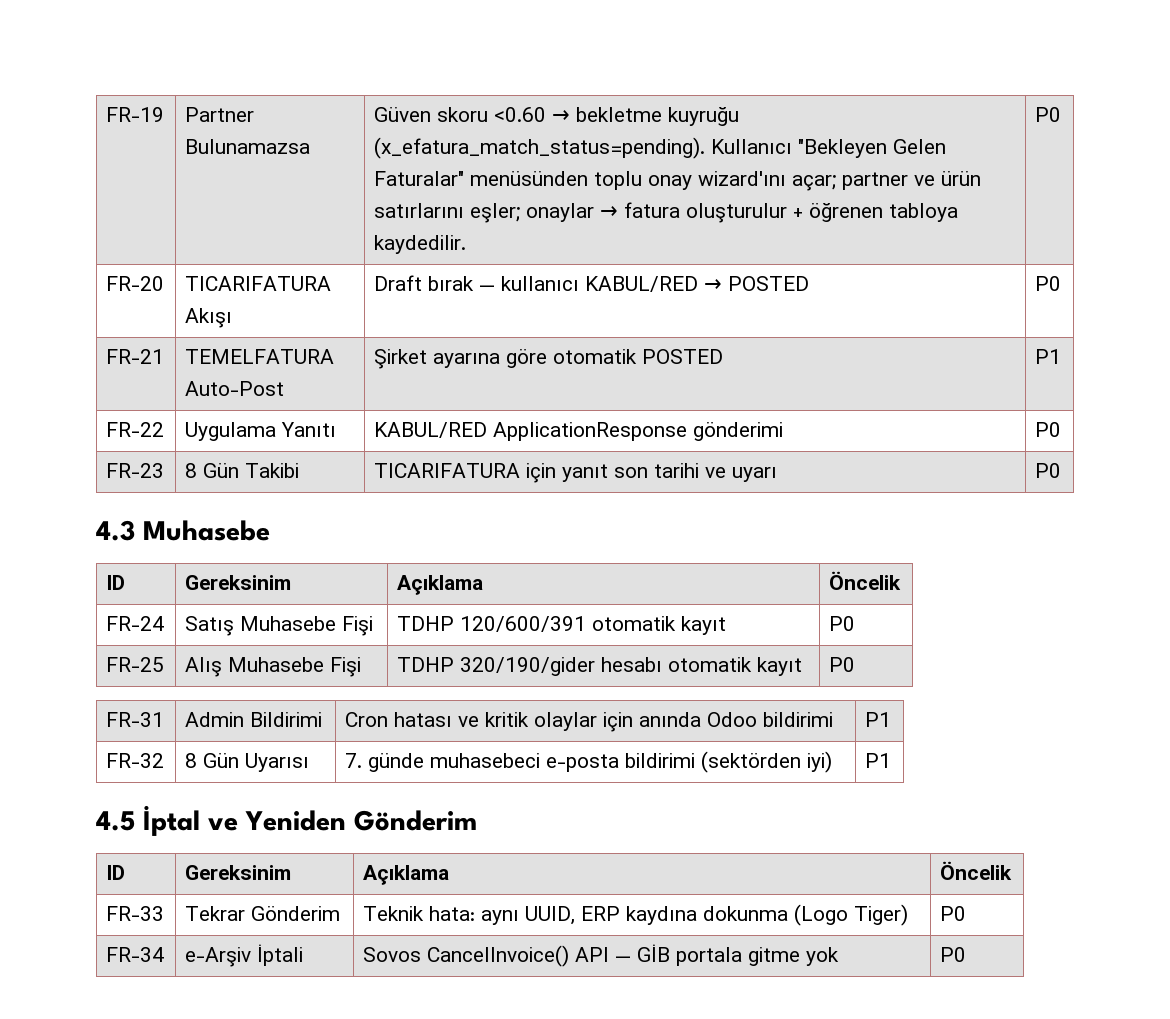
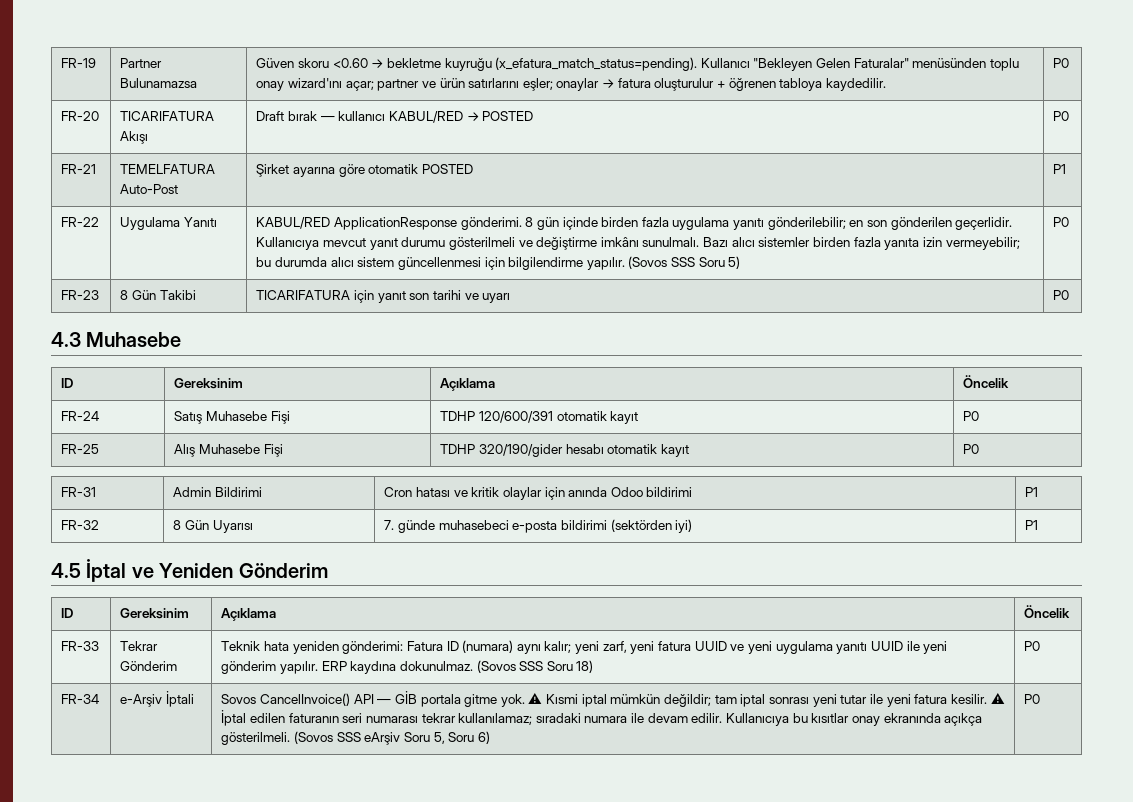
- KABUL/RED ApplicationResponse gönderimi
+ KABUL/RED ApplicationResponse gönderimi. 8 gün içinde birden fazla uygulama yanıtı gönderilebilir; en son gönderilen geçerlidir. Kullanıcıya mevcut yanıt durumu gösterilmeli ve değiştirme imkânı sunulmalı. Bazı alıcı sistemler birden fazla yanıta izin vermeyebilir; bu durumda alıcı sistem güncellenmesi için bilgilendirme yapılır. (Sovos SSS Soru 5)
- FR-33 | Tekrar Gönderim | Teknik hata: aynı UUID, ERP kaydına dokunma (Logo Tiger) | P0
+ FR-33 | Tekrar Gönderim | Teknik hata yeniden gönderimi: Fatura ID (numara) aynı kalır; yeni zarf, yeni fatura UUID ve yeni uygulama yanıtı UUID ile yeni gönderim yapılır. ERP kaydına dokunulmaz. (Sovos SSS Soru 18) | P0
- Sovos CancelInvoice() API — GİB portala gitme yok
+ Sovos CancelInvoice() API — GİB portala gitme yok. ⚠ Kısmi iptal mümkün değildir; tam iptal sonrası yeni tutar ile yeni fatura kesilir. ⚠ İptal edilen faturanın seri numarası tekrar kullanılamaz; sıradaki numara ile devam edilir. Kullanıcıya bu kısıtlar onay ekranında açıkça gösterilmeli. (Sovos SSS eArşiv Soru 5, Soru 6)

